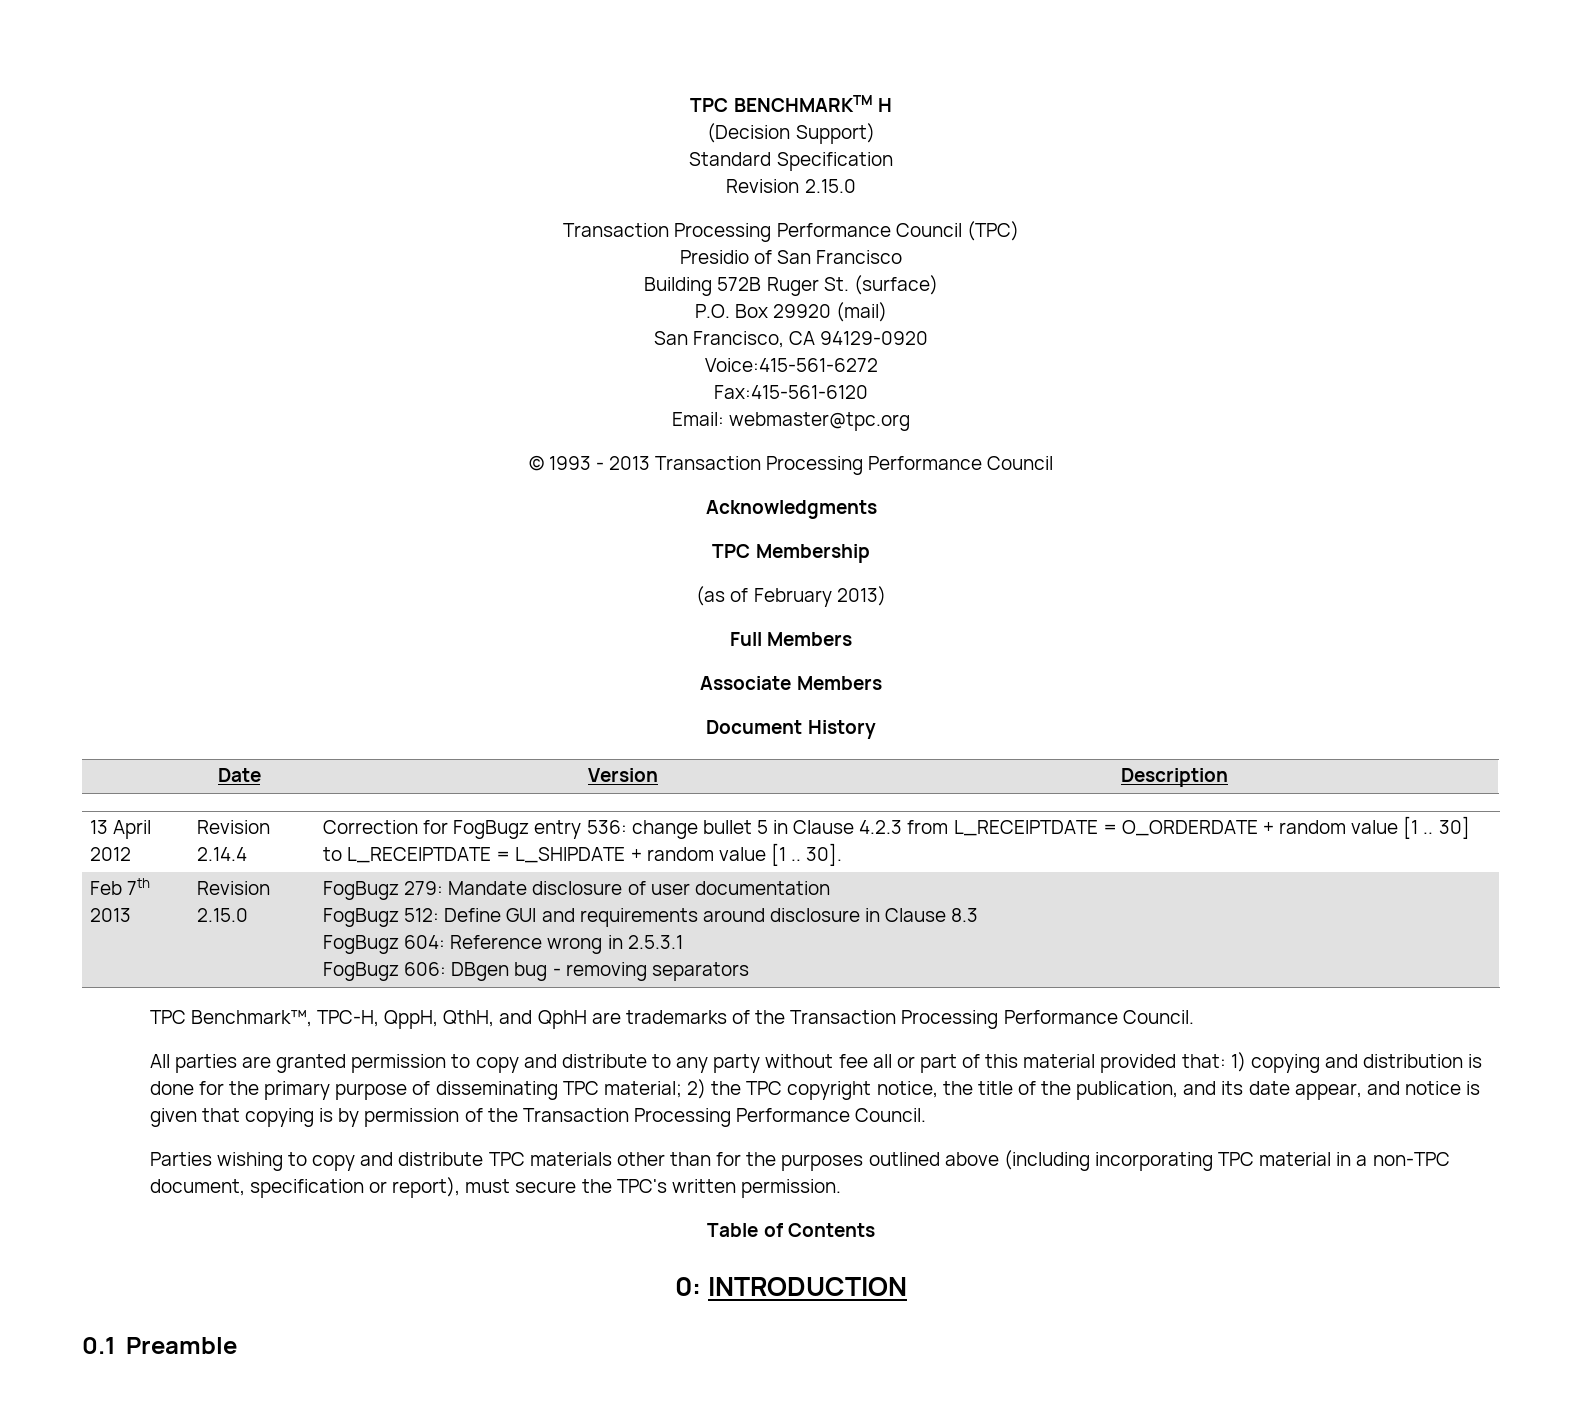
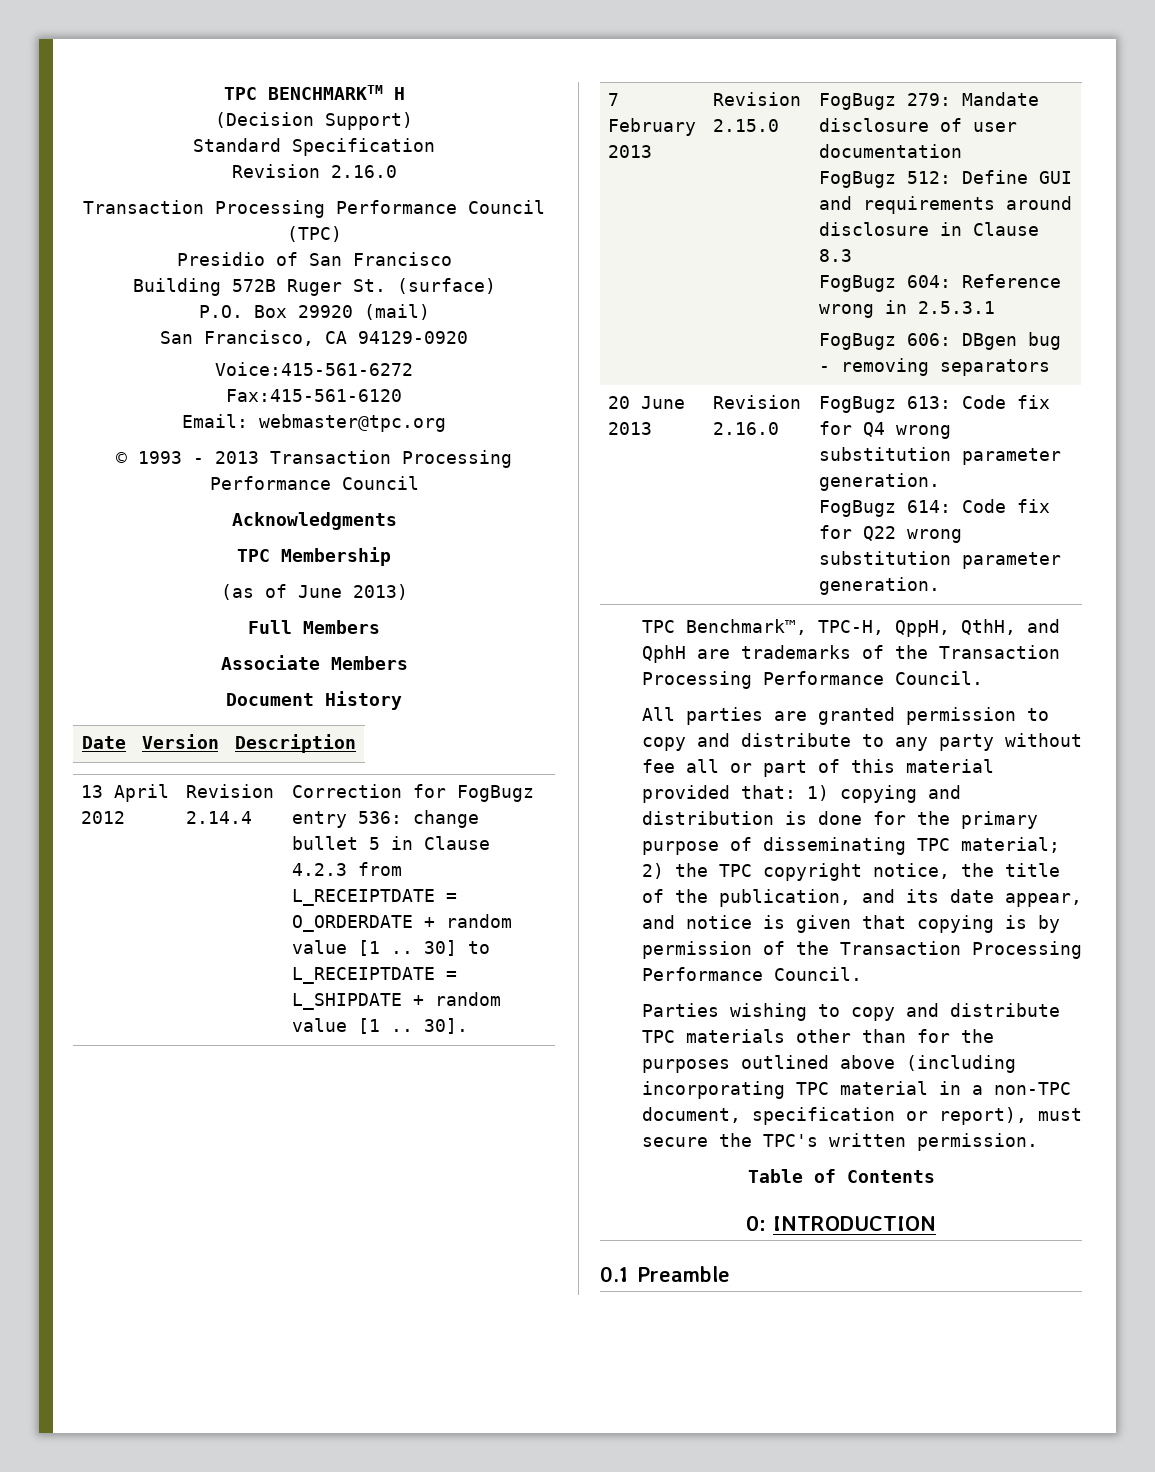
  Standard Specification
- Revision 2.15.0
+ Revision 2.16.0
- (as of February 2013)
+ (as of June 2013)
- Feb 7th 2013 | Revision 2.15.0 | FogBugz 279: Mandate disclosure of user documentation
+ 7 February 2013 | Revision 2.15.0 | FogBugz 279: Mandate disclosure of user documentation
+ 20 June 2013 | Revision 2.16.0 | FogBugz 613: Code fix for Q4 wrong substitution parameter generation.
+ FogBugz 614: Code fix for Q22 wrong substitution parameter generation.

